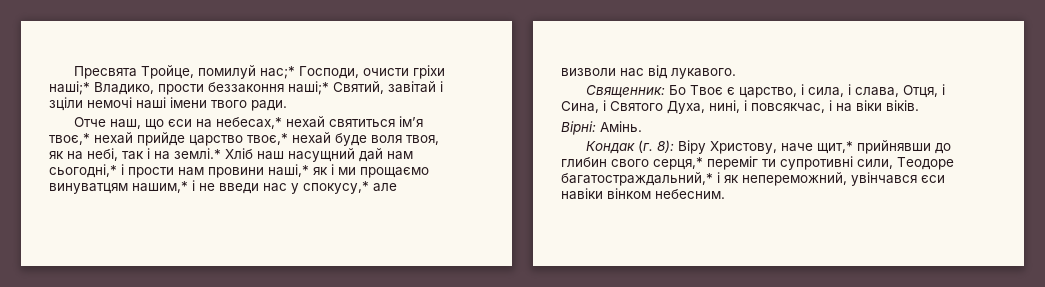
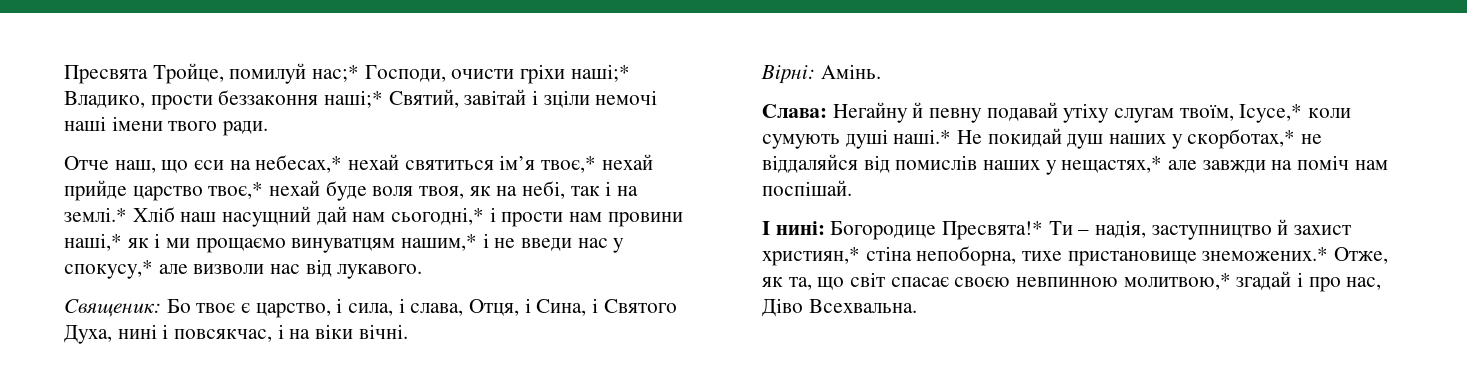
- Священник: Бо Твоє є царство, і сила, і слава, Отця, і Сина, і Святого Духа, нині, і повсякчас, і на віки віків.
+ Священик: Бо твоє є царство, і сила, і слава, Отця, і Сина, і Святого Духа, нині і повсякчас, і на віки вічні.
- Кондак (г. 8): Віру Христову, наче щит,* прийнявши до глибин свого серця,* переміг ти супротивні сили, Теодоре багатостраждальний,* і як непереможний, увінчався єси навіки вінком небесним.
+ Слава: Негайну й певну подавай утіху слугам твоїм, Ісусе,* коли сумують душі наші.* Не покидай душ наших у скорботах,* не віддаляйся від помислів наших у нещастях,* але завжди на поміч нам поспішай.
+ І нині: Богородице Пресвята!* Ти – надія, заступництво й захист християн,* стіна непоборна, тихе пристановище знеможених.* Отже, як та, що світ спасає своєю невпинною молитвою,* згадай і про нас, Діво Всехвальна.

